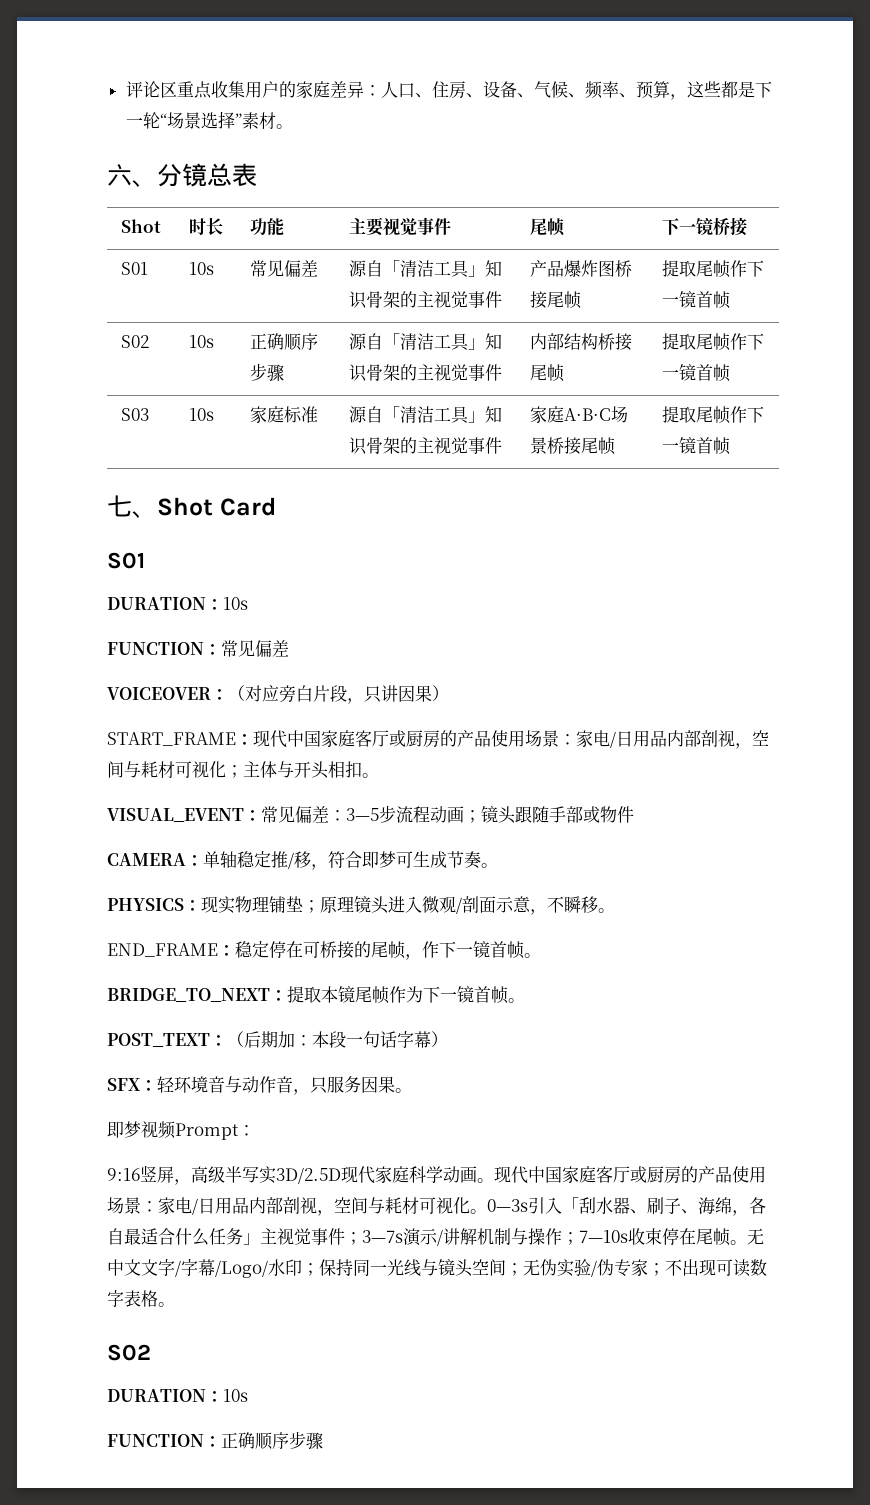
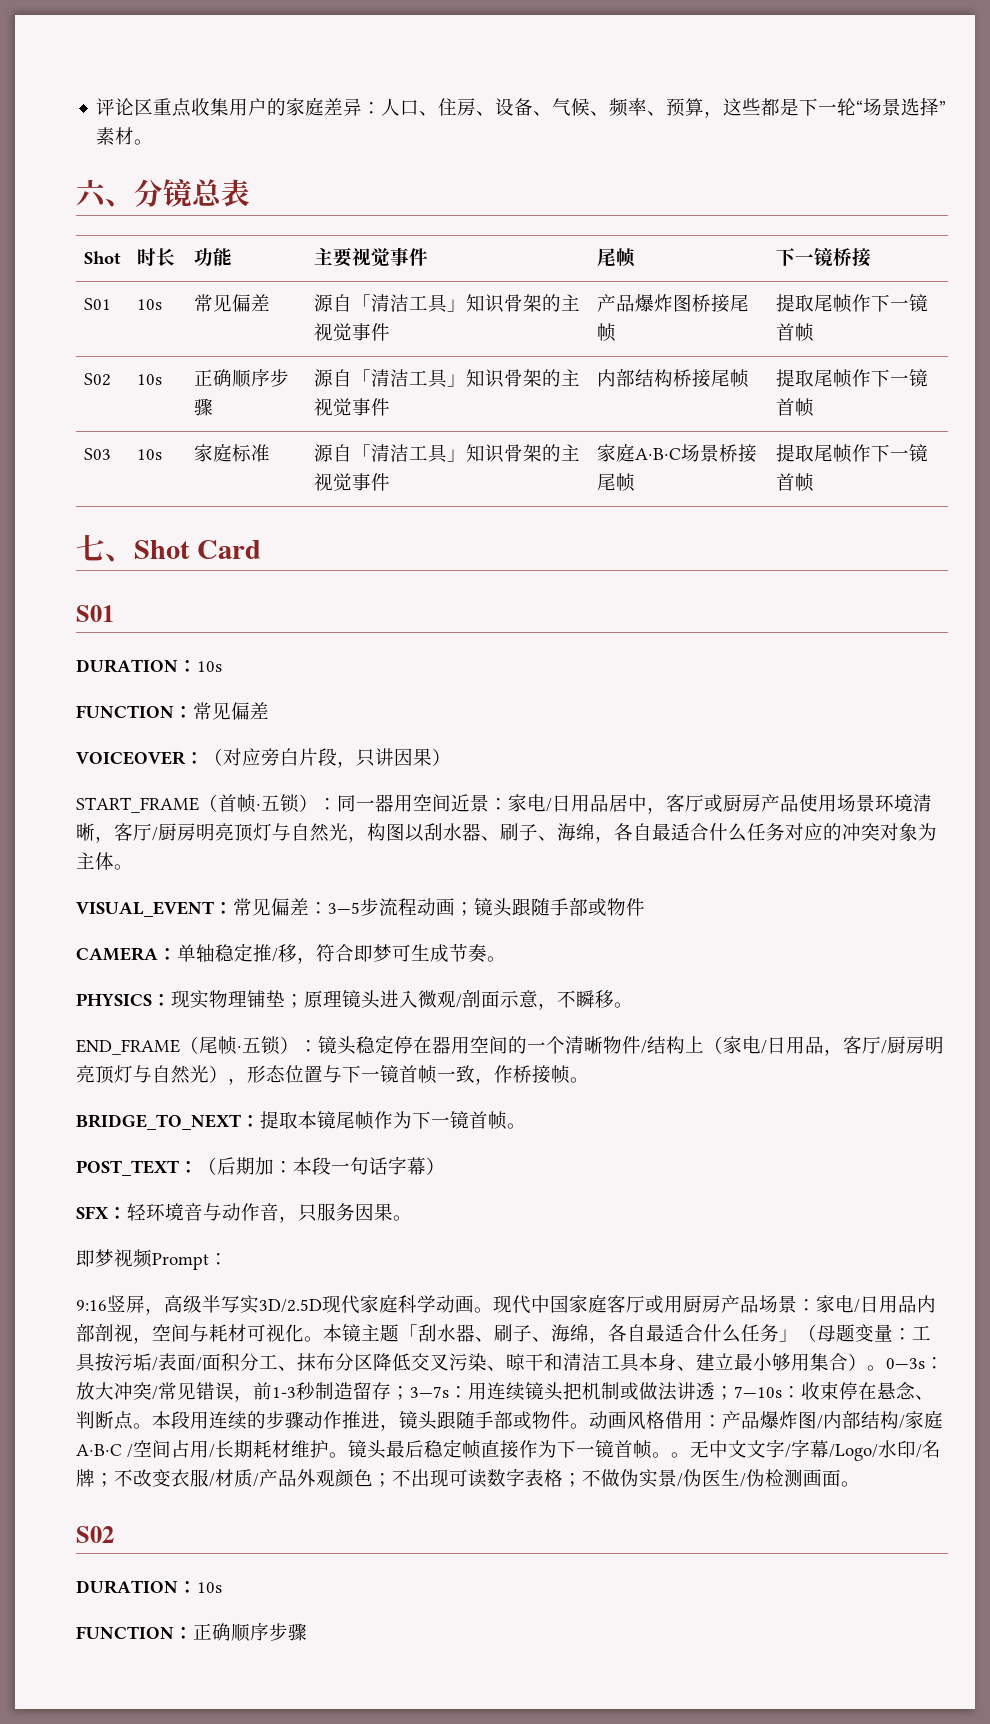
- START_FRAME：现代中国家庭客厅或厨房的产品使用场景：家电/日用品内部剖视，空间与耗材可视化；主体与开头相扣。
+ START_FRAME（首帧·五锁）：同一器用空间近景：家电/日用品居中，客厅或厨房产品使用场景环境清晰，客厅/厨房明亮顶灯与自然光，构图以刮水器、刷子、海绵，各自最适合什么任务对应的冲突对象为主体。
- END_FRAME：稳定停在可桥接的尾帧，作下一镜首帧。
+ END_FRAME（尾帧·五锁）：镜头稳定停在器用空间的一个清晰物件/结构上（家电/日用品，客厅/厨房明亮顶灯与自然光），形态位置与下一镜首帧一致，作桥接帧。
- 现代中国家庭客厅或厨房的产品使用场景：家电/日用品内部剖视，空间与耗材可视化。
+ 现代中国家庭客厅或用厨房产品场景：家电/日用品内部剖视，空间与耗材可视化。
- 0—3s引入「刮水器、刷子、海绵，各自最适合什么任务」主视觉事件；3—7s演示/讲解机制与操作；7—10s收束停在尾帧。
+ 本镜主题「刮水器、刷子、海绵，各自最适合什么任务」（母题变量：工具按污垢/表面/面积分工、抹布分区降低交叉污染、晾干和清洁工具本身、建立最小够用集合）。0—3s：放大冲突/常见错误，前1-3秒制造留存；3—7s：用连续镜头把机制或做法讲透；7—10s：收束停在悬念、判断点。本段用连续的步骤动作推进，镜头跟随手部或物件。动画风格借用：产品爆炸图/内部结构/家庭A·B·C /空间占用/长期耗材维护。镜头最后稳定帧直接作为下一镜首帧。。
- 无中文文字/字幕/Logo/水印；保持同一光线与镜头空间；无伪实验/伪专家；不出现可读数字表格。
+ 无中文文字/字幕/Logo/水印/名牌；不改变衣服/材质/产品外观颜色；不出现可读数字表格；不做伪实景/伪医生/伪检测画面。

